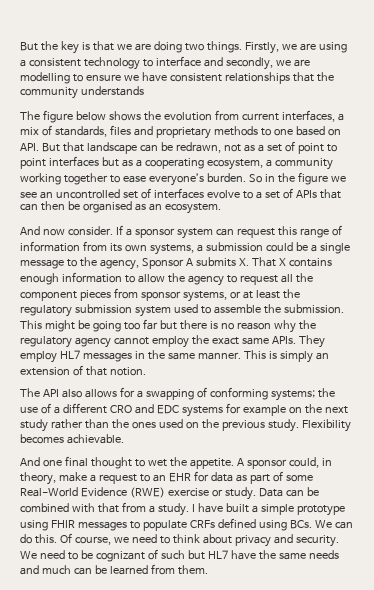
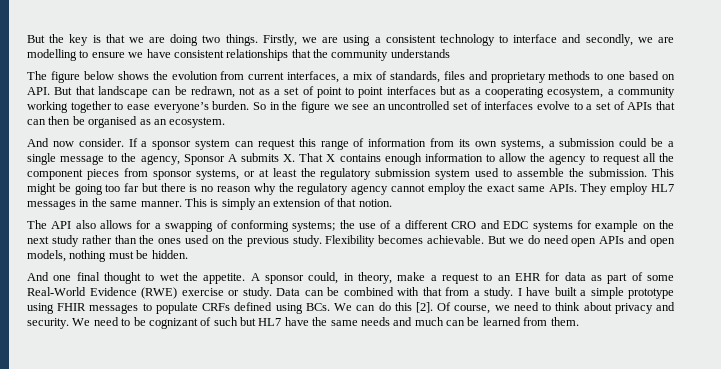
+ But we do need open APIs and open models, nothing must be hidden.
- I have built a simple prototype using FHIR messages to populate CRFs defined using BCs. We can do this.
+ I have built a simple prototype using FHIR messages to populate CRFs defined using BCs. We can do this [2].

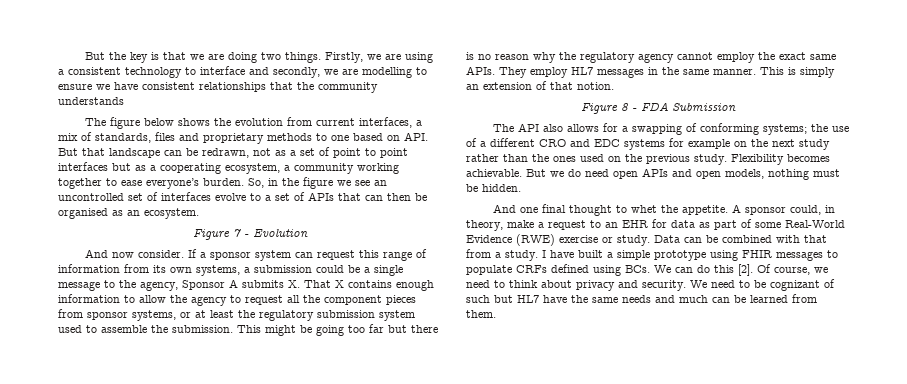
- So in the figure we see an uncontrolled set of interfaces evolve to a set of APIs that can then be organised as an ecosystem.
+ So, in the figure we see an uncontrolled set of interfaces evolve to a set of APIs that can then be organised as an ecosystem.
+ Figure 7 - Evolution
+ Figure 8 - FDA Submission
- And one final thought to wet the appetite.
+ And one final thought to whet the appetite.

